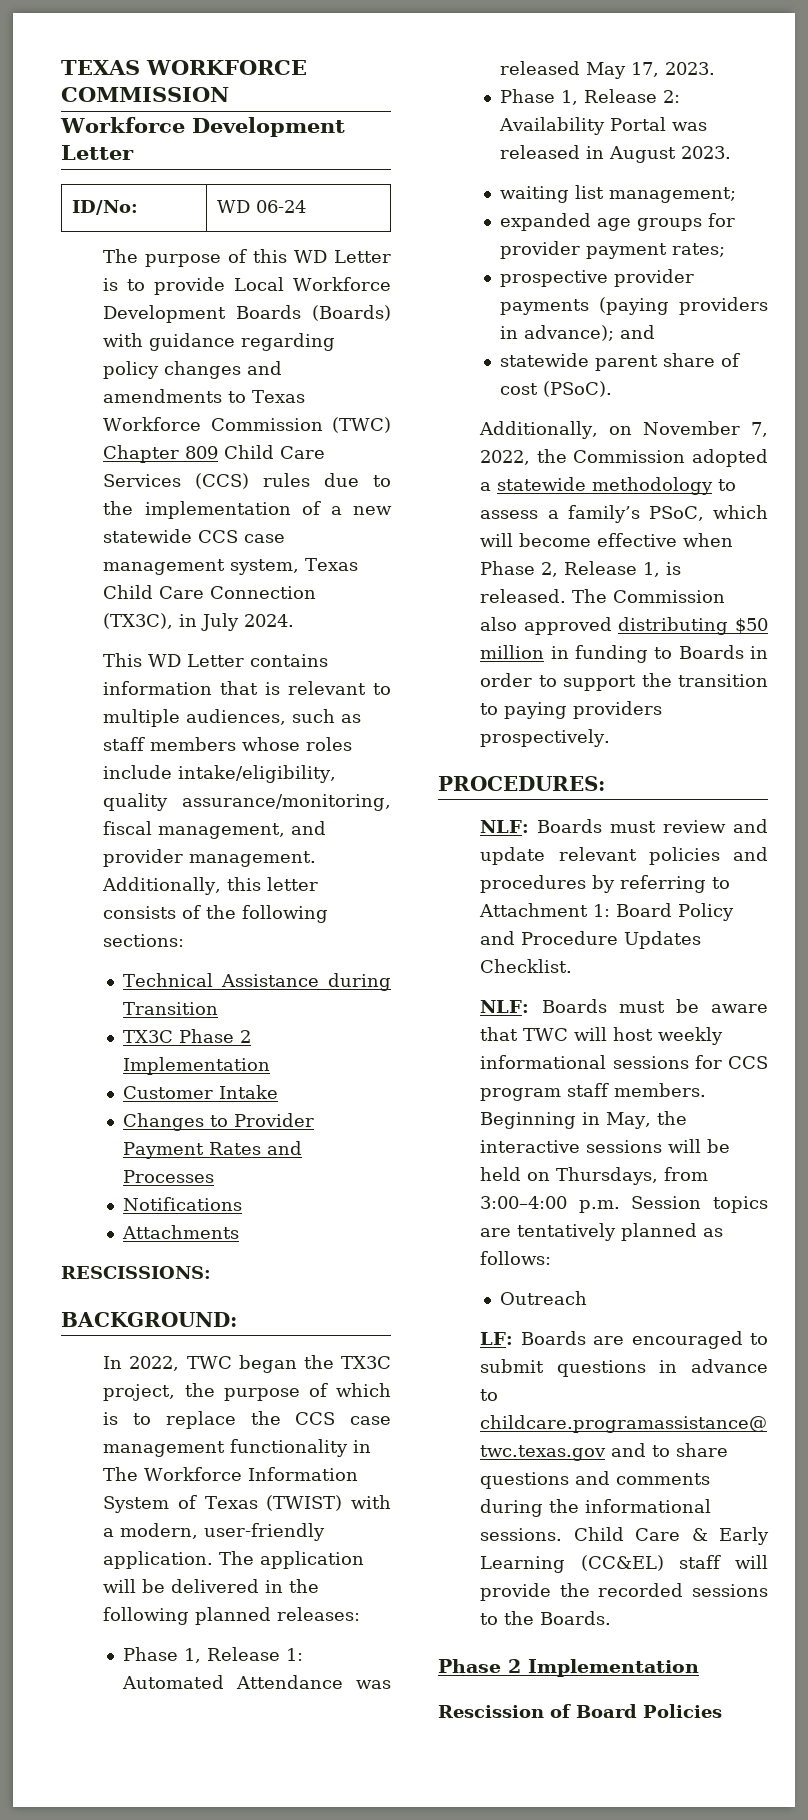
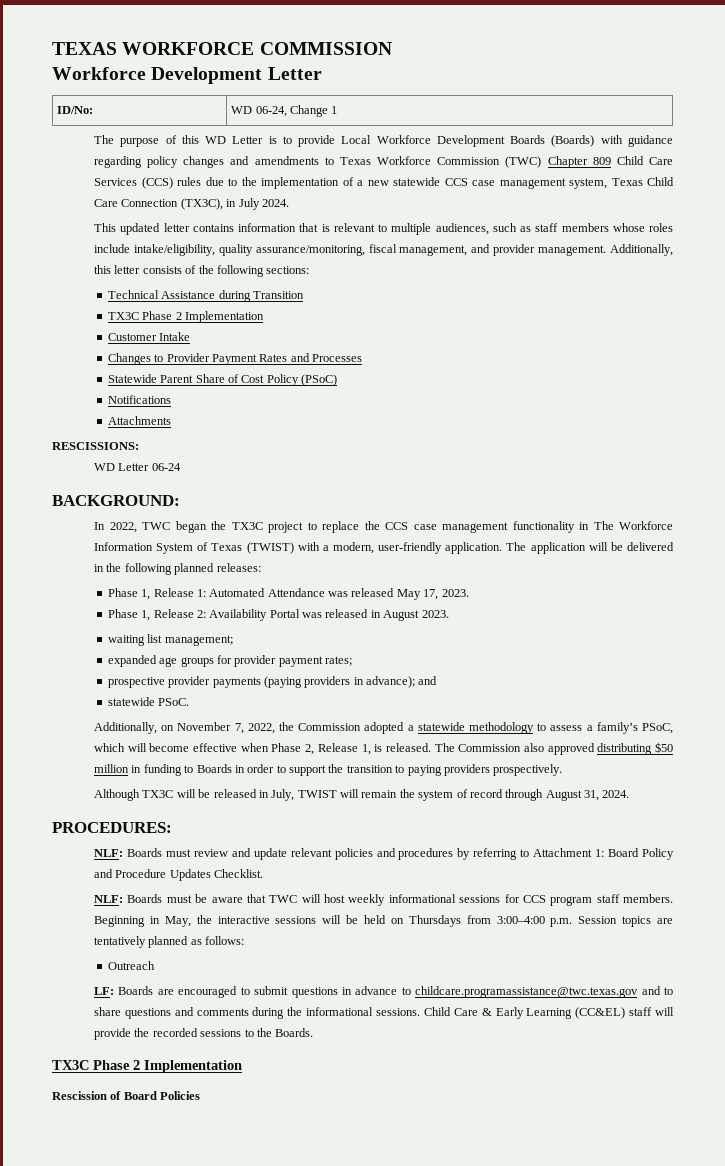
- ID/No: | WD 06-24
+ ID/No: | WD 06-24, Change 1
- This WD Letter contains information that is relevant to multiple audiences, such as staff members whose roles include intake/eligibility, quality assurance/monitoring, fiscal management, and provider management.
+ This updated letter contains information that is relevant to multiple audiences, such as staff members whose roles include intake/eligibility, quality assurance/monitoring, fiscal management, and provider management.
+ Statewide Parent Share of Cost Policy (PSoC)
+ WD Letter 06-24
- In 2022, TWC began the TX3C project, the purpose of which is to replace the CCS case management functionality in The Workforce Information System of Texas (TWIST) with a modern, user-friendly application.
+ In 2022, TWC began the TX3C project to replace the CCS case management functionality in The Workforce Information System of Texas (TWIST) with a modern, user-friendly application.
- statewide parent share of cost (PSoC).
+ statewide PSoC.
+ Although TX3C will be released in July, TWIST will remain the system of record through August 31, 2024.
- Beginning in May, the interactive sessions will be held on Thursdays, from 3:00–4:00 p.m. Session topics are tentatively planned as follows:
+ Beginning in May, the interactive sessions will be held on Thursdays from 3:00–4:00 p.m. Session topics are tentatively planned as follows:
  Child Care & Early Learning (CC&EL) staff will provide the recorded sessions to the Boards.
- Phase 2 Implementation
+ TX3C Phase 2 Implementation

